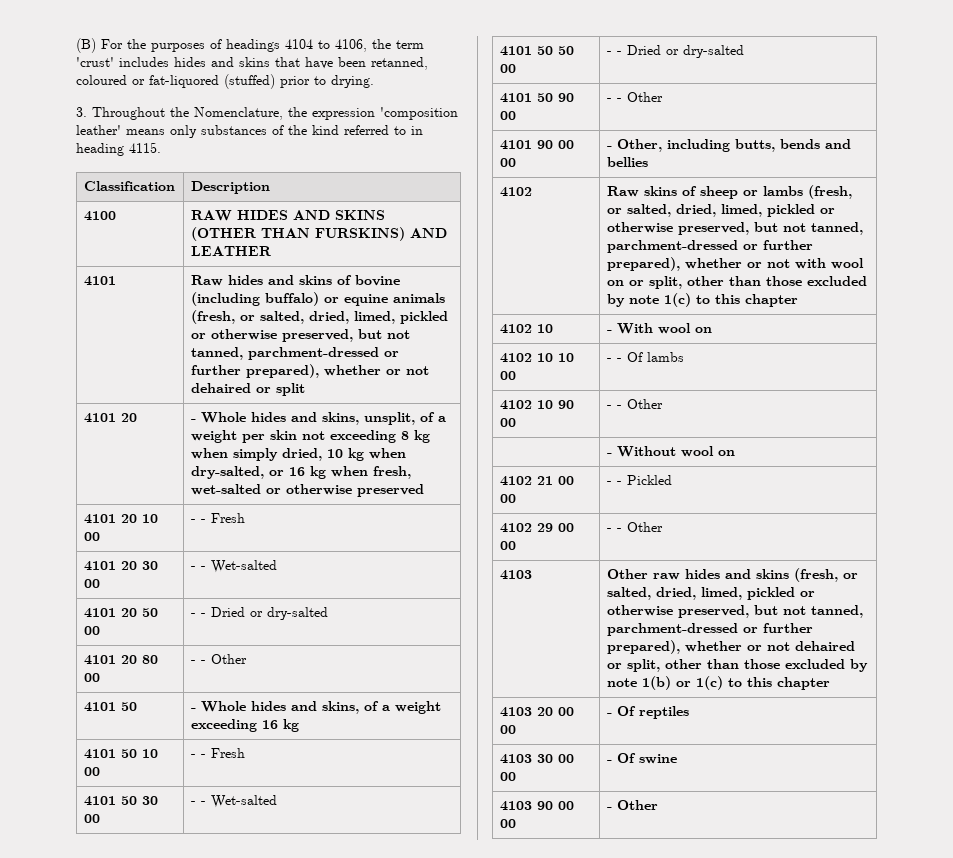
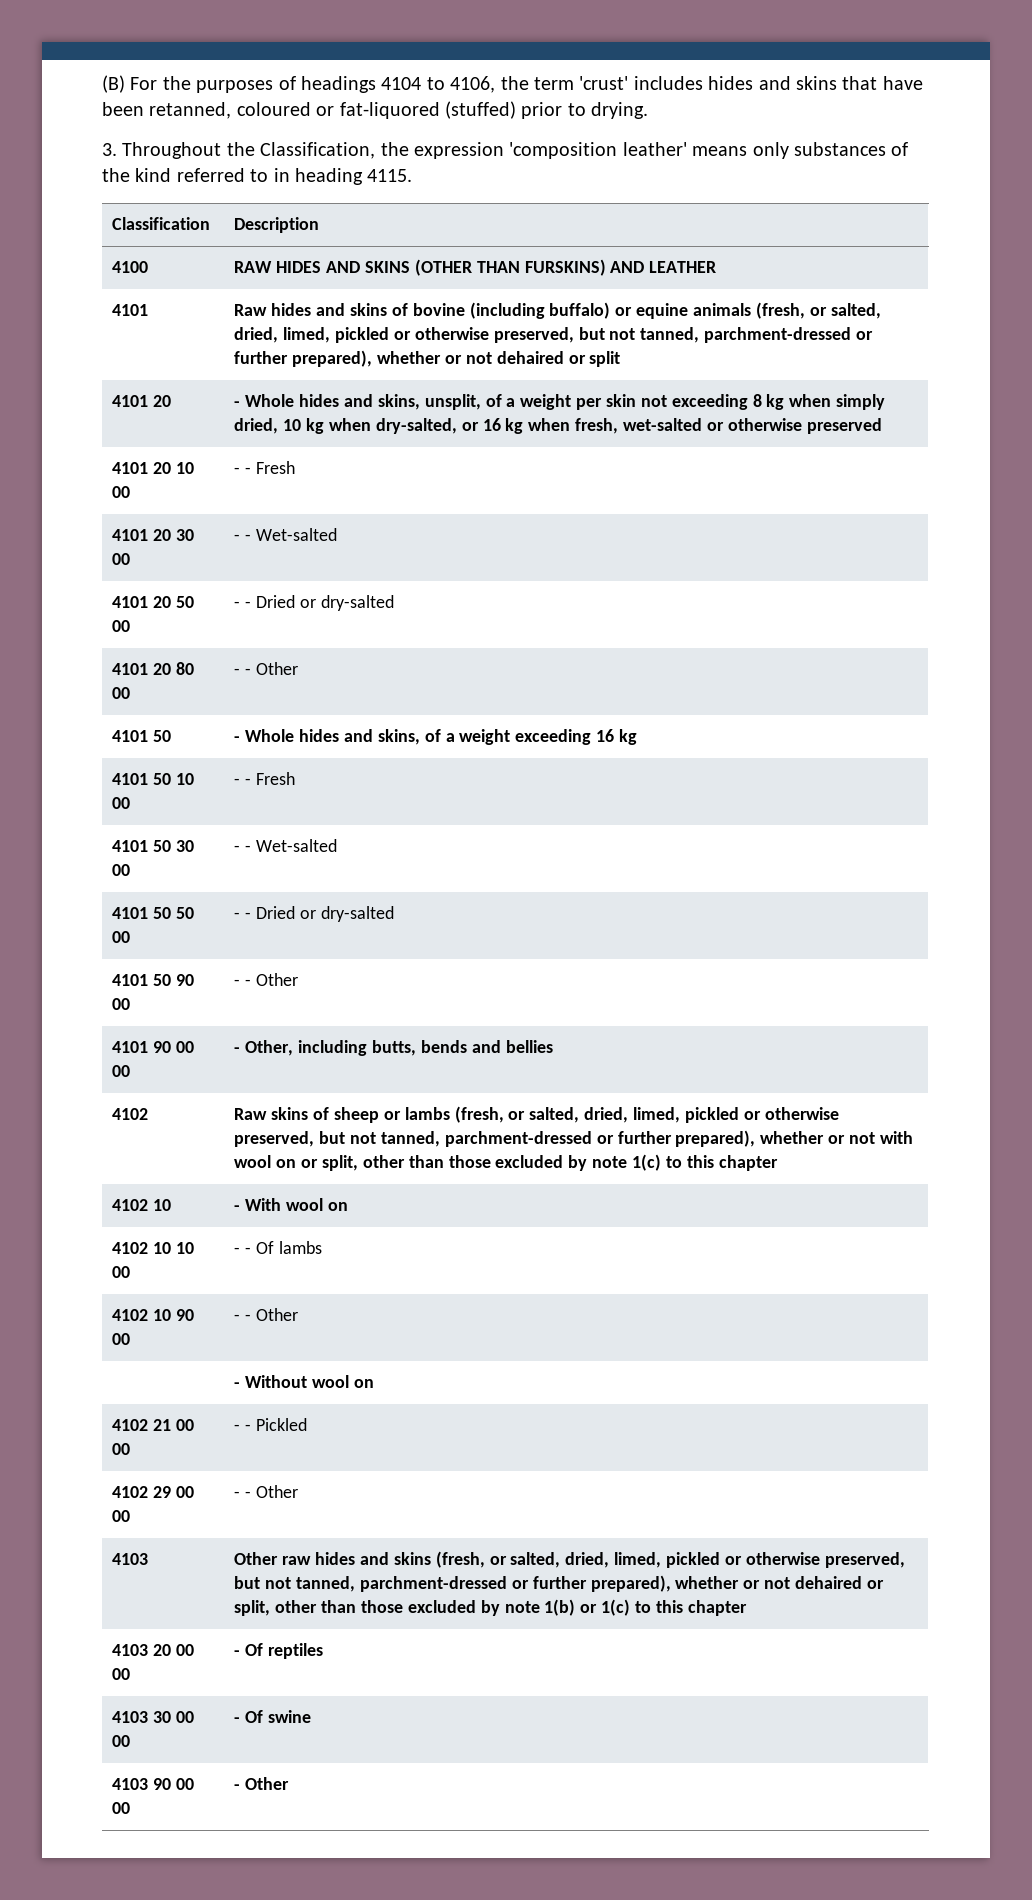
- 3. Throughout the Nomenclature, the expression 'composition leather' means only substances of the kind referred to in heading 4115.
+ 3. Throughout the Classification, the expression 'composition leather' means only substances of the kind referred to in heading 4115.

